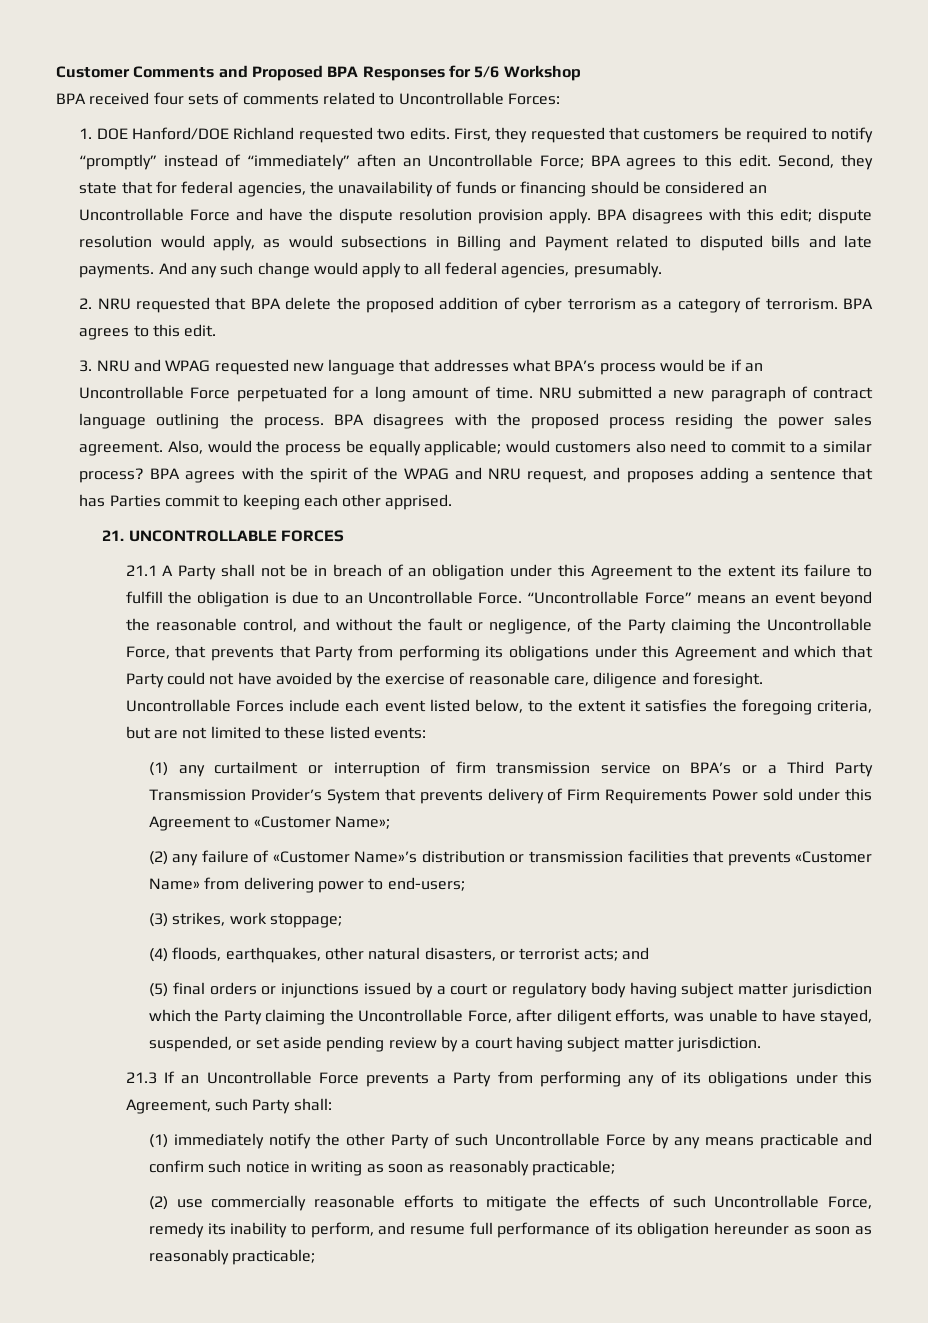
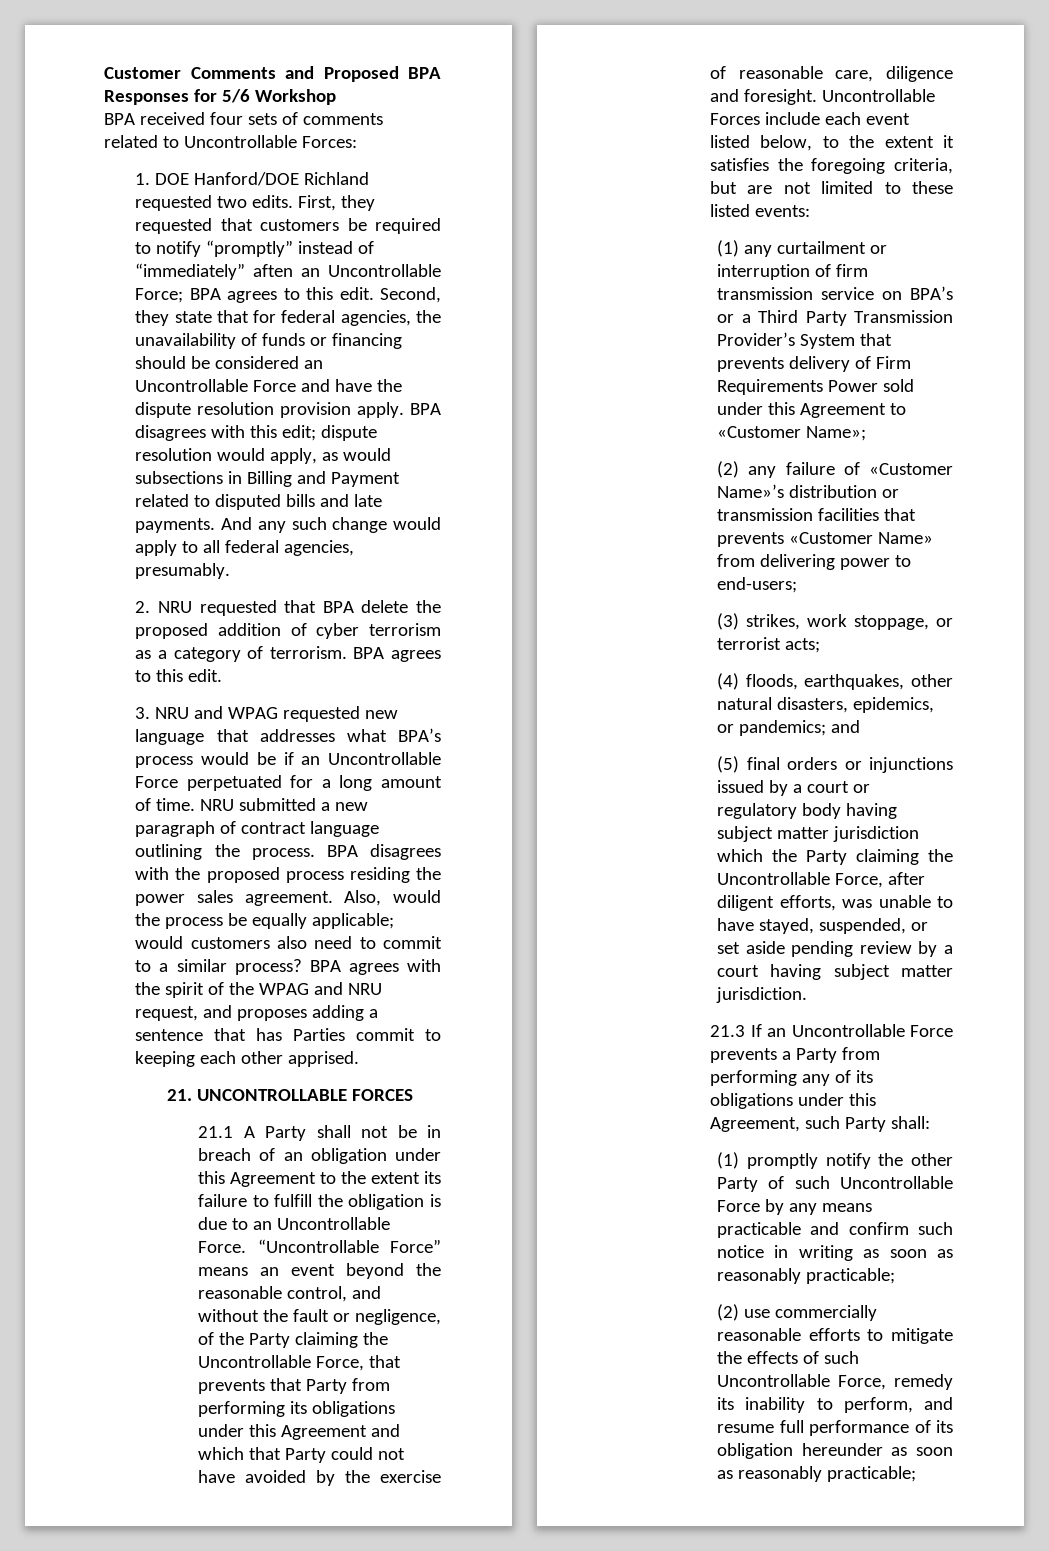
- (3) strikes, work stoppage;
+ (3) strikes, work stoppage, or terrorist acts;
- (4) floods, earthquakes, other natural disasters, or terrorist acts; and
+ (4) floods, earthquakes, other natural disasters, epidemics, or pandemics; and
- (1) immediately notify the other Party of such Uncontrollable Force by any means practicable and confirm such notice in writing as soon as reasonably practicable;
+ (1) promptly notify the other Party of such Uncontrollable Force by any means practicable and confirm such notice in writing as soon as reasonably practicable;

